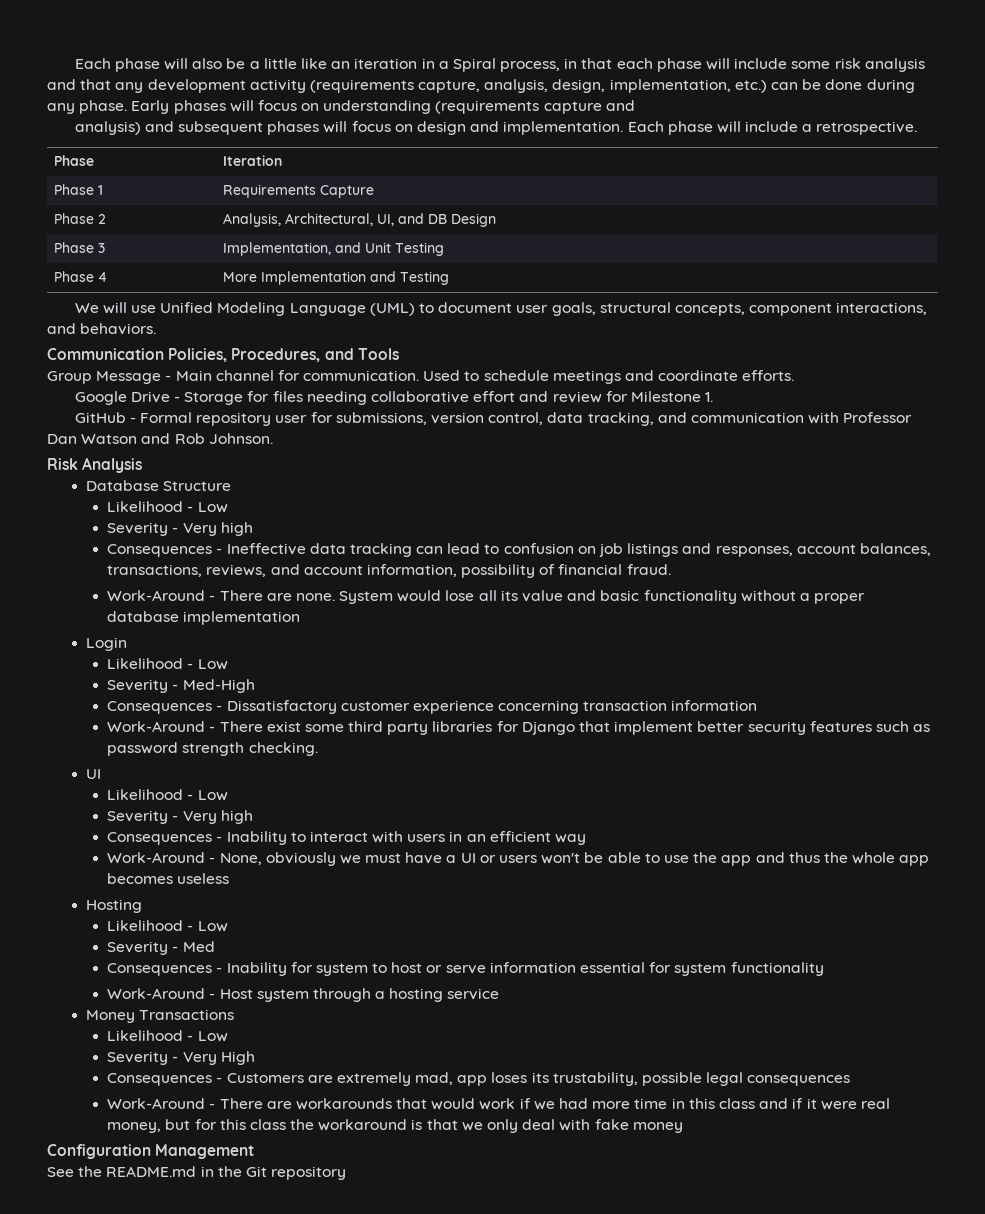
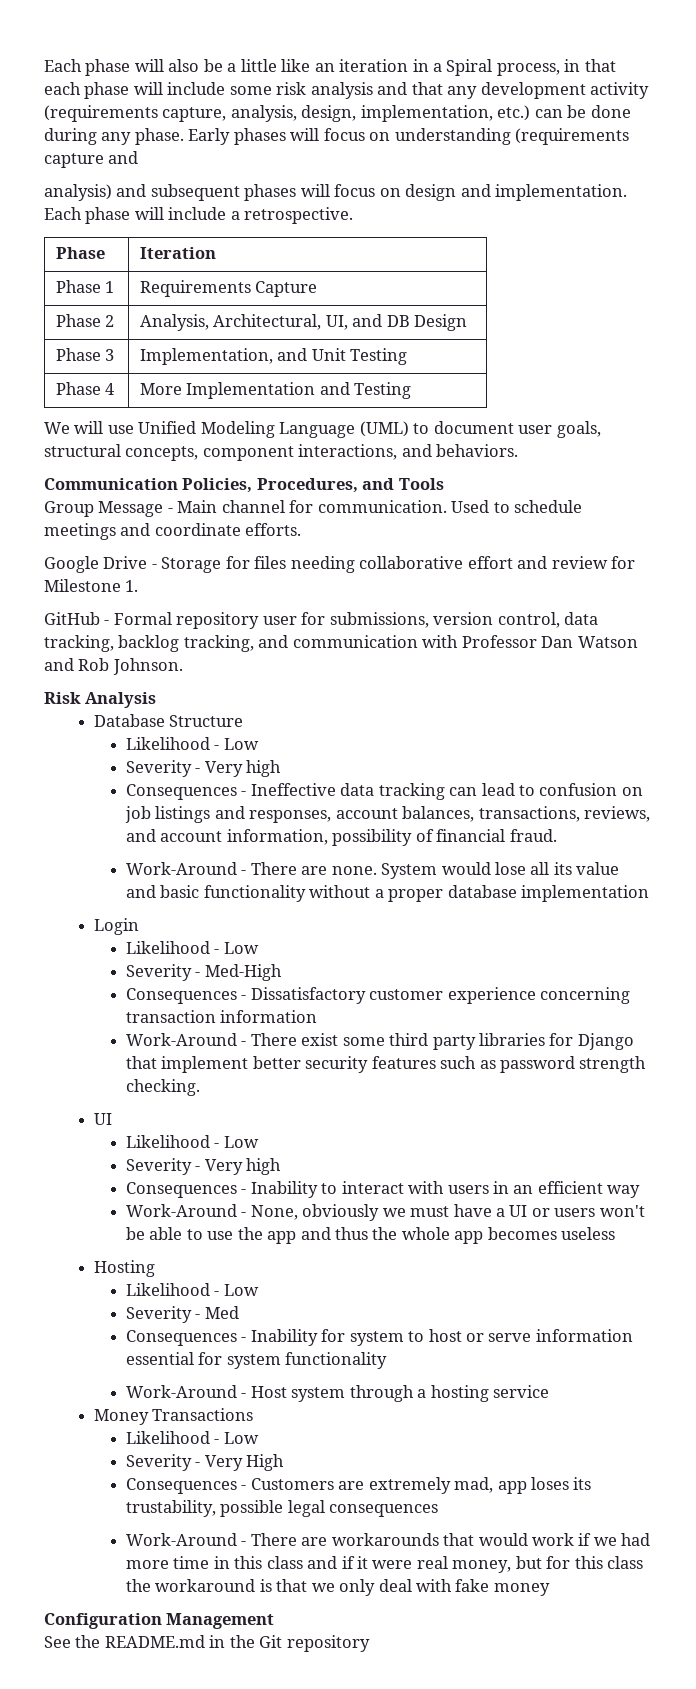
- GitHub - Formal repository user for submissions, version control, data tracking, and communication with Professor Dan Watson and Rob Johnson.
+ GitHub - Formal repository user for submissions, version control, data tracking, backlog tracking, and communication with Professor Dan Watson and Rob Johnson.

